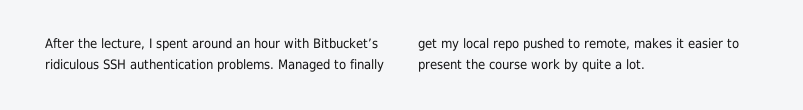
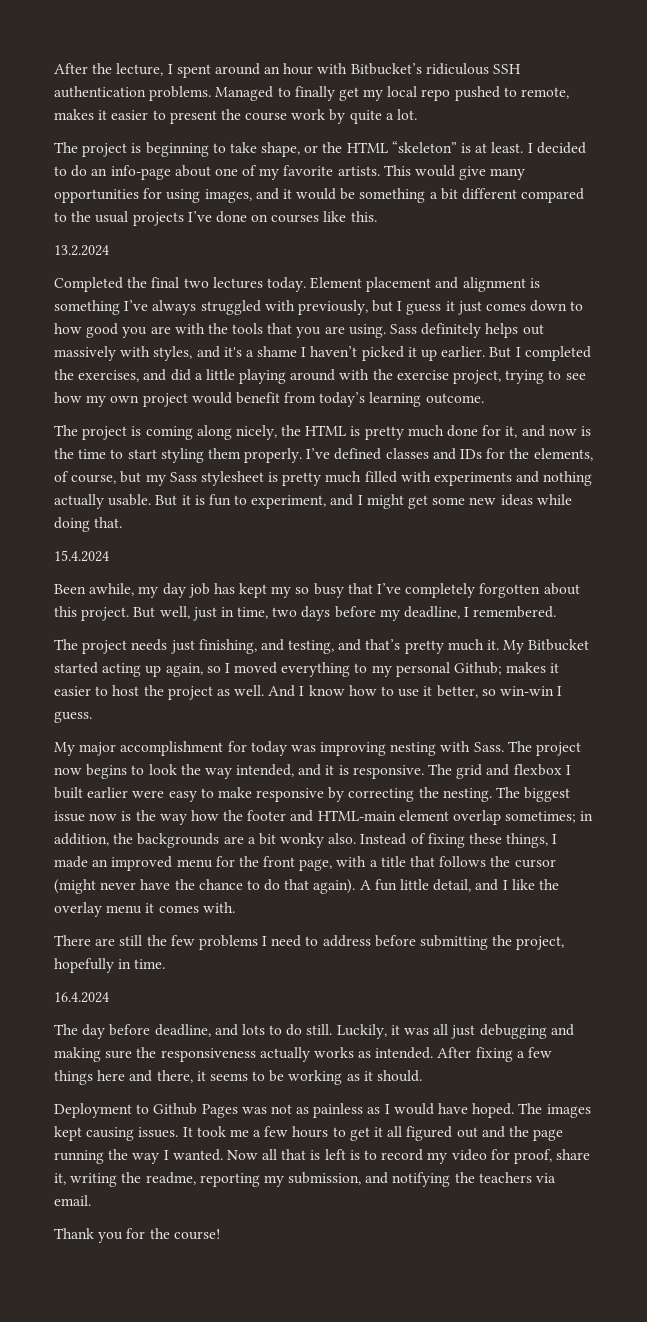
+ The project is beginning to take shape, or the HTML “skeleton” is at least. I decided to do an info-page about one of my favorite artists. This would give many opportunities for using images, and it would be something a bit different compared to the usual projects I’ve done on courses like this.
+ 13.2.2024
+ Completed the final two lectures today. Element placement and alignment is something I’ve always struggled with previously, but I guess it just comes down to how good you are with the tools that you are using. Sass definitely helps out massively with styles, and it's a shame I haven’t picked it up earlier. But I completed the exercises, and did a little playing around with the exercise project, trying to see how my own project would benefit from today’s learning outcome.
+ The project is coming along nicely, the HTML is pretty much done for it, and now is the time to start styling them properly. I’ve defined classes and IDs for the elements, of course, but my Sass stylesheet is pretty much filled with experiments and nothing actually usable. But it is fun to experiment, and I might get some new ideas while doing that.
+ 15.4.2024
+ Been awhile, my day job has kept my so busy that I’ve completely forgotten about this project. But well, just in time, two days before my deadline, I remembered.
+ The project needs just finishing, and testing, and that’s pretty much it. My Bitbucket started acting up again, so I moved everything to my personal Github; makes it easier to host the project as well. And I know how to use it better, so win-win I guess.
+ My major accomplishment for today was improving nesting with Sass. The project now begins to look the way intended, and it is responsive. The grid and flexbox I built earlier were easy to make responsive by correcting the nesting. The biggest issue now is the way how the footer and HTML-main element overlap sometimes; in addition, the backgrounds are a bit wonky also. Instead of fixing these things, I made an improved menu for the front page, with a title that follows the cursor (might never have the chance to do that again). A fun little detail, and I like the overlay menu it comes with.
+ There are still the few problems I need to address before submitting the project, hopefully in time.
+ 16.4.2024
+ The day before deadline, and lots to do still. Luckily, it was all just debugging and making sure the responsiveness actually works as intended. After fixing a few things here and there, it seems to be working as it should.
+ Deployment to Github Pages was not as painless as I would have hoped. The images kept causing issues. It took me a few hours to get it all figured out and the page running the way I wanted. Now all that is left is to record my video for proof, share it, writing the readme, reporting my submission, and notifying the teachers via email.
+ Thank you for the course!

